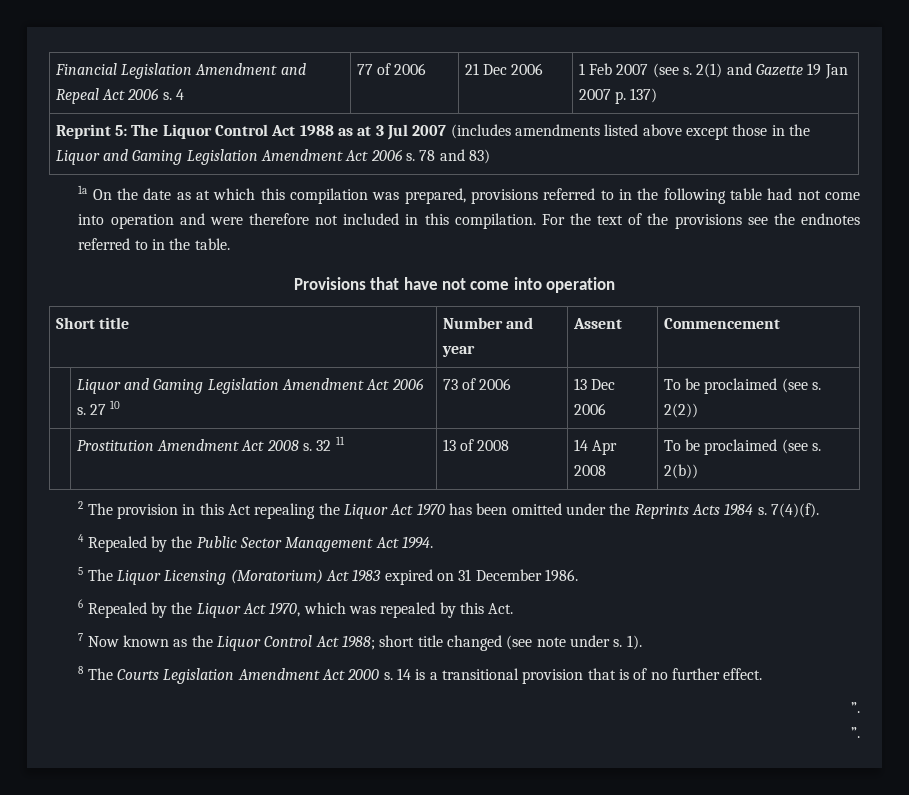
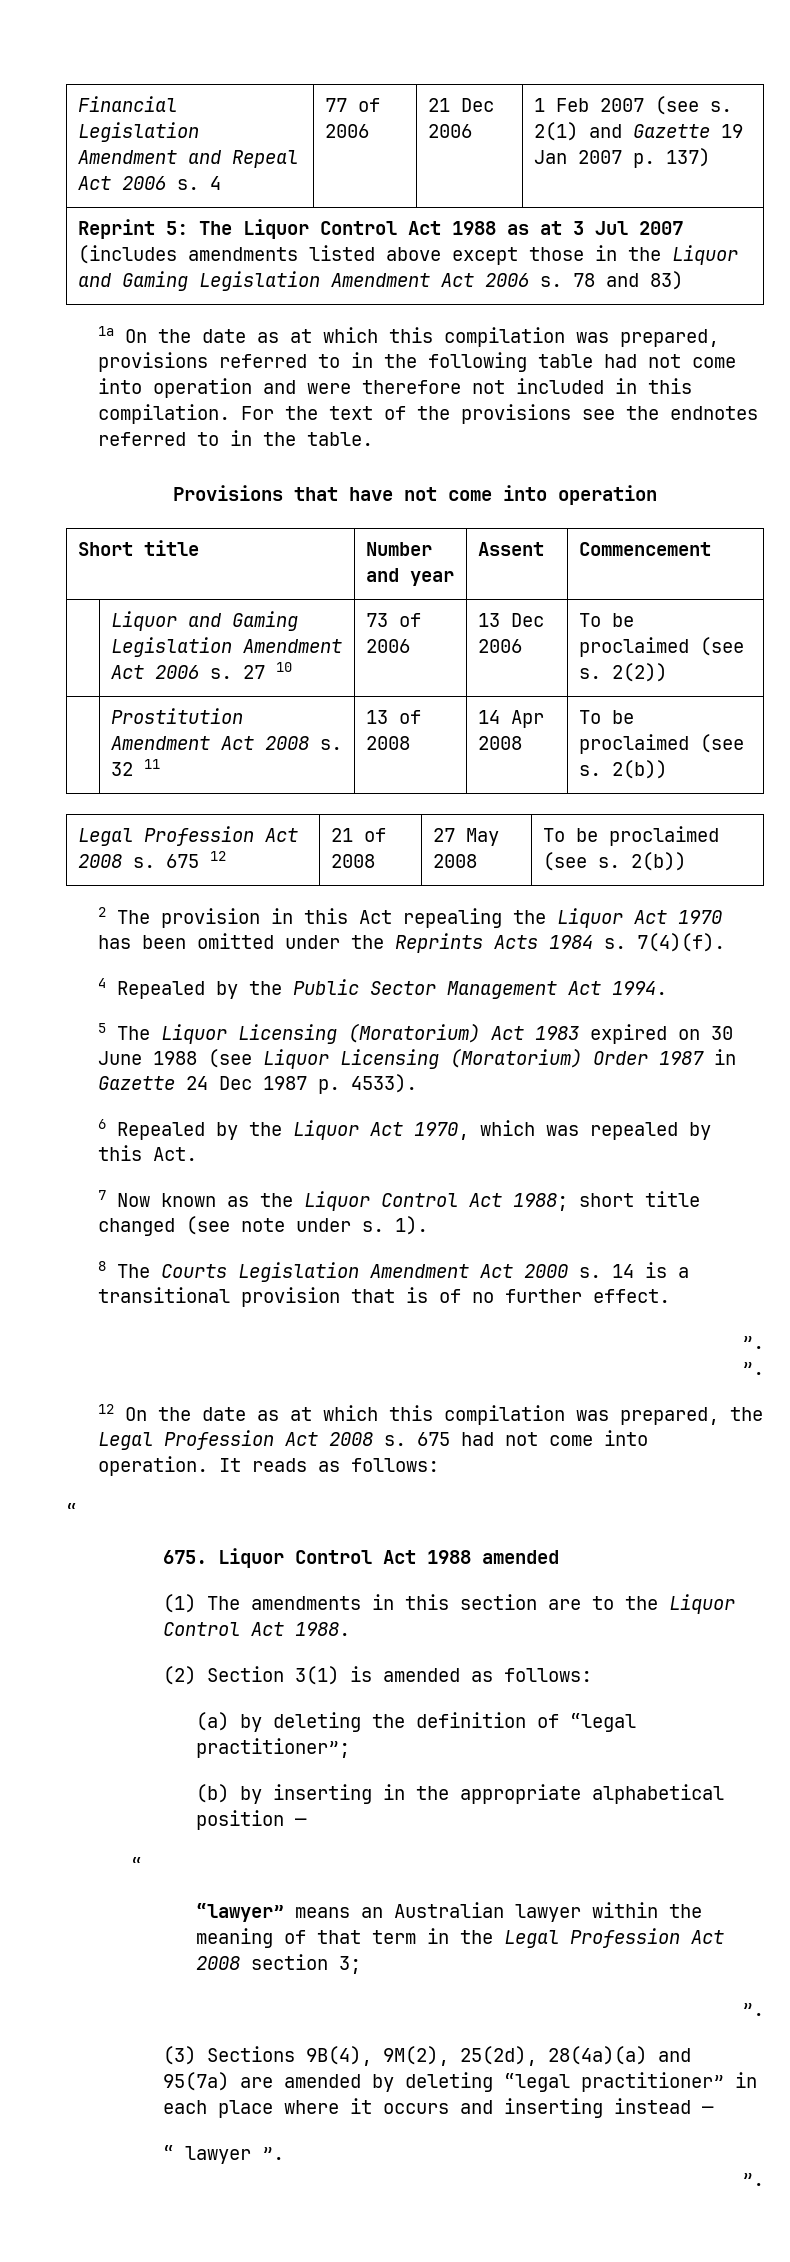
+ Legal Profession Act 2008 s. 675 12 | 21 of 2008 | 27 May 2008 | To be proclaimed (see s. 2(b))
- 5 The Liquor Licensing (Moratorium) Act 1983 expired on 31 December 1986.
+ 5 The Liquor Licensing (Moratorium) Act 1983 expired on 30 June 1988 (see Liquor Licensing (Moratorium) Order 1987 in Gazette 24 Dec 1987 p. 4533).
+ 12 On the date as at which this compilation was prepared, the Legal Profession Act 2008 s. 675 had not come into operation. It reads as follows:
+ “
+ 675. Liquor Control Act 1988 amended
+ (1) The amendments in this section are to the Liquor Control Act 1988.
+ (2) Section 3(1) is amended as follows:
+ (a) by deleting the definition of “legal practitioner”;
+ (b) by inserting in the appropriate alphabetical position —
+ “
+ “lawyer” means an Australian lawyer within the meaning of that term in the Legal Profession Act 2008 section 3;
+ ”.
+ (3) Sections 9B(4), 9M(2), 25(2d), 28(4a)(a) and 95(7a) are amended by deleting “legal practitioner” in each place where it occurs and inserting instead —
+ “ lawyer ”.
+ ”.

